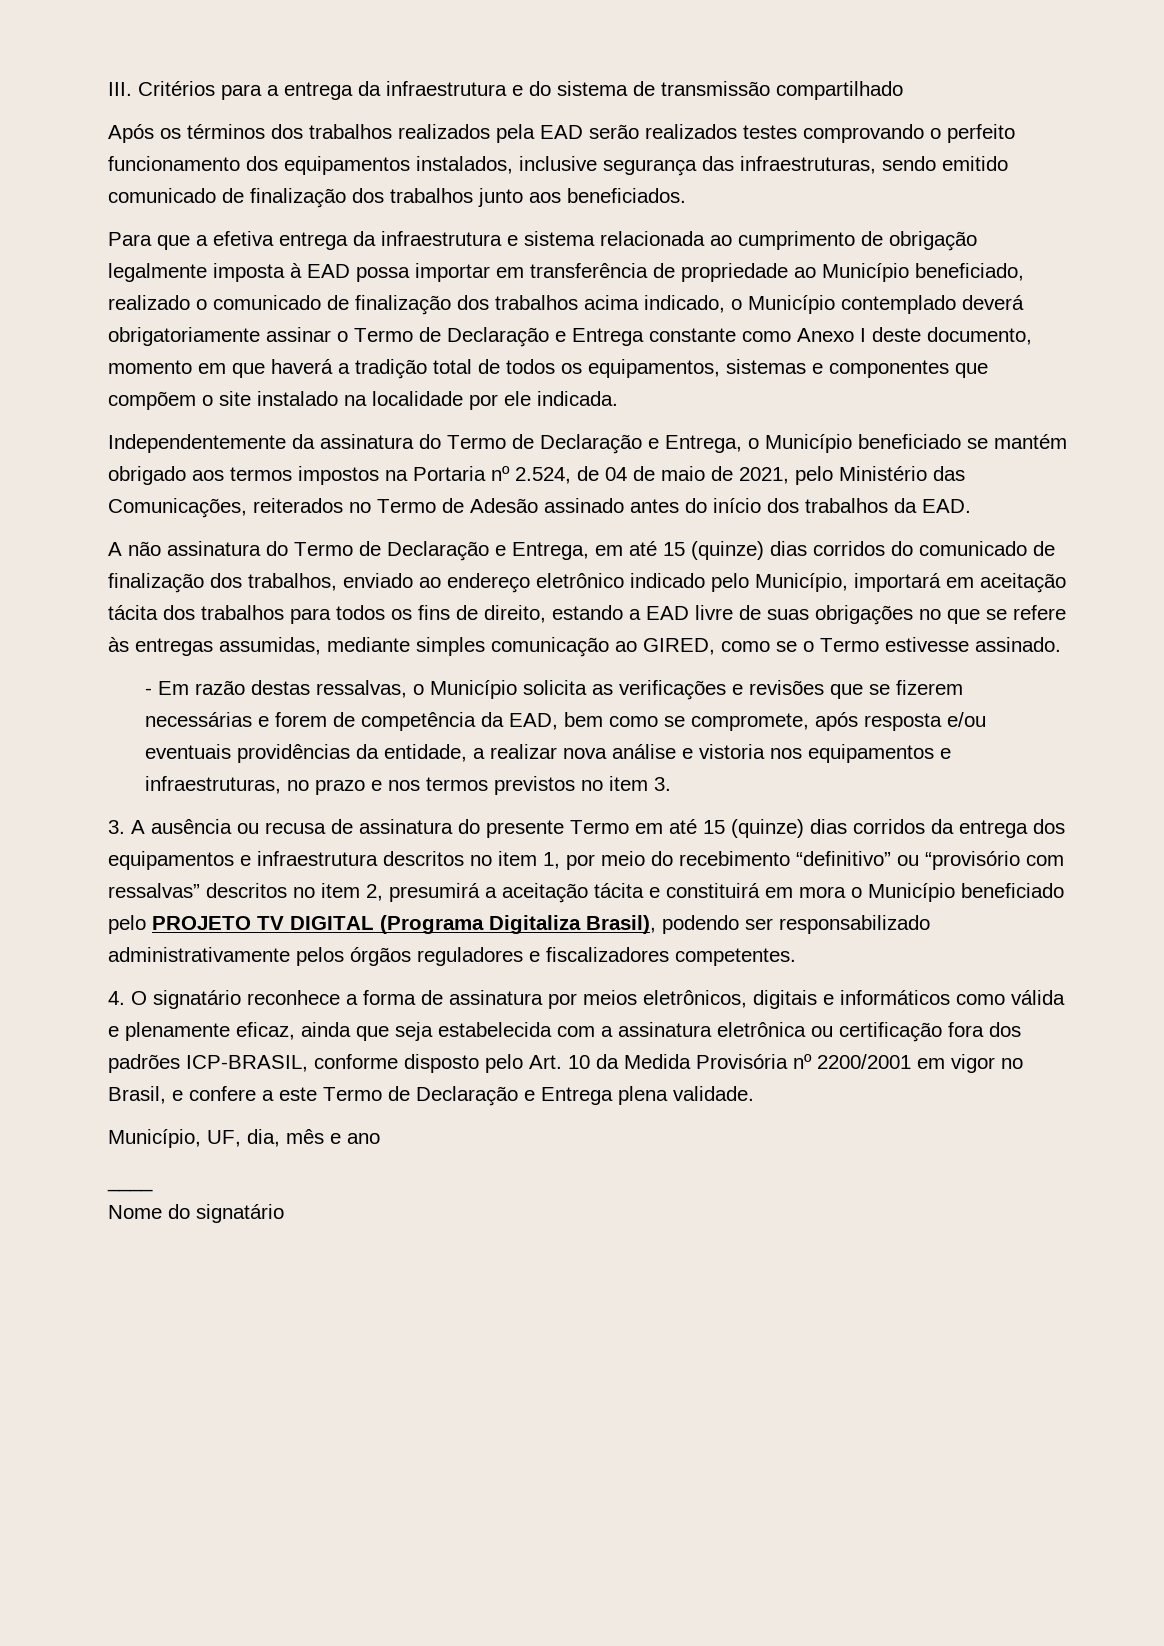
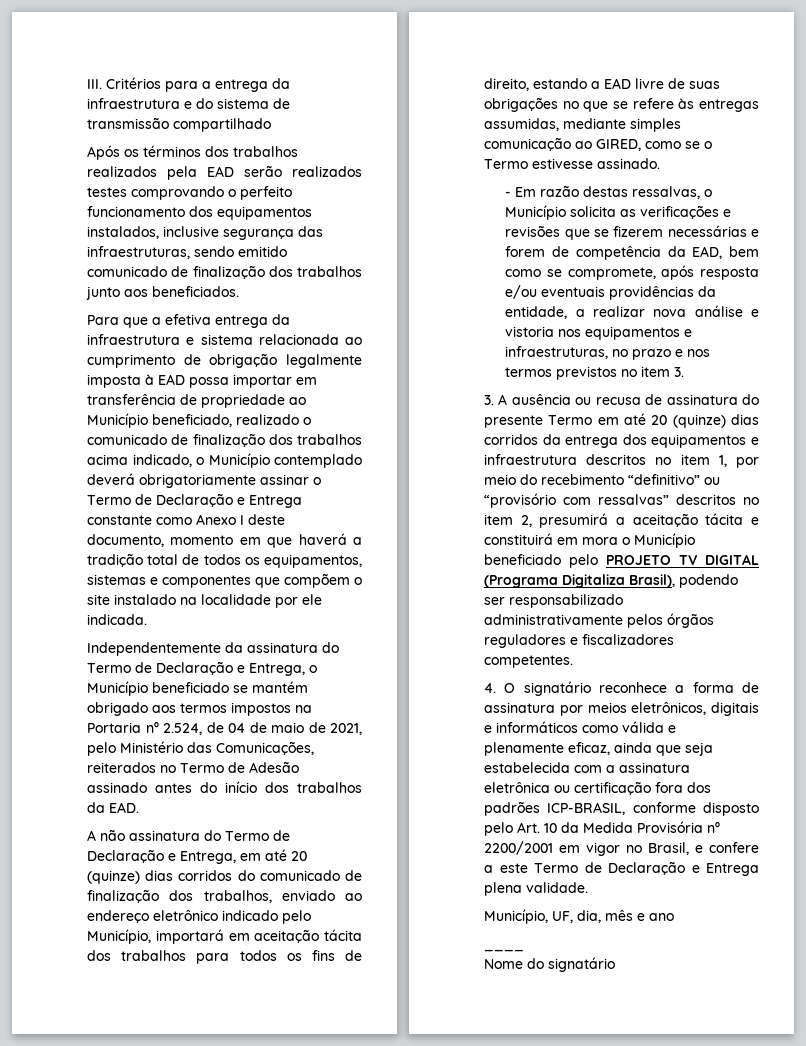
- A não assinatura do Termo de Declaração e Entrega, em até 15 (quinze) dias corridos do comunicado de finalização dos trabalhos, enviado ao endereço eletrônico indicado pelo Município, importará em aceitação tácita dos trabalhos para todos os fins de direito, estando a EAD livre de suas obrigações no que se refere às entregas assumidas, mediante simples comunicação ao GIRED, como se o Termo estivesse assinado.
+ A não assinatura do Termo de Declaração e Entrega, em até 20 (quinze) dias corridos do comunicado de finalização dos trabalhos, enviado ao endereço eletrônico indicado pelo Município, importará em aceitação tácita dos trabalhos para todos os fins de direito, estando a EAD livre de suas obrigações no que se refere às entregas assumidas, mediante simples comunicação ao GIRED, como se o Termo estivesse assinado.
- 3. A ausência ou recusa de assinatura do presente Termo em até 15 (quinze) dias corridos da entrega dos equipamentos e infraestrutura descritos no item 1, por meio do recebimento “definitivo” ou “provisório com ressalvas” descritos no item 2, presumirá a aceitação tácita e constituirá em mora o Município beneficiado pelo PROJETO TV DIGITAL (Programa Digitaliza Brasil), podendo ser responsabilizado administrativamente pelos órgãos reguladores e fiscalizadores competentes.
+ 3. A ausência ou recusa de assinatura do presente Termo em até 20 (quinze) dias corridos da entrega dos equipamentos e infraestrutura descritos no item 1, por meio do recebimento “definitivo” ou “provisório com ressalvas” descritos no item 2, presumirá a aceitação tácita e constituirá em mora o Município beneficiado pelo PROJETO TV DIGITAL (Programa Digitaliza Brasil), podendo ser responsabilizado administrativamente pelos órgãos reguladores e fiscalizadores competentes.

